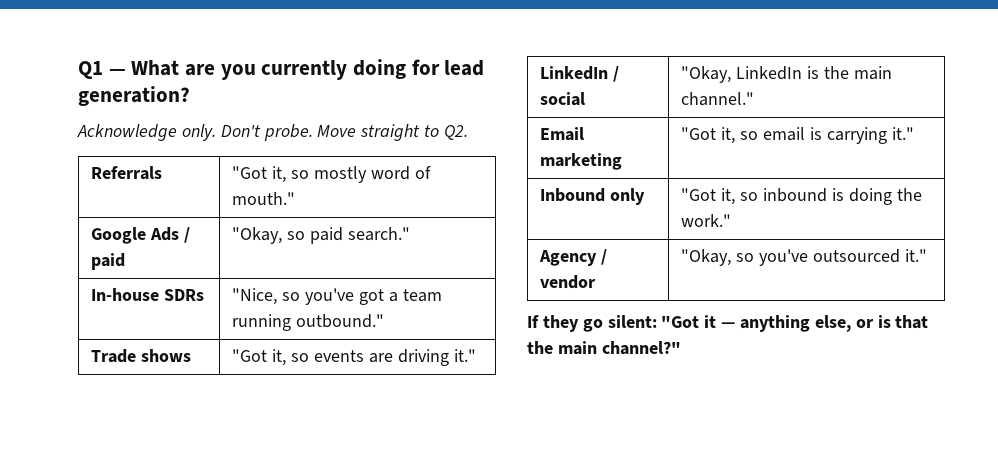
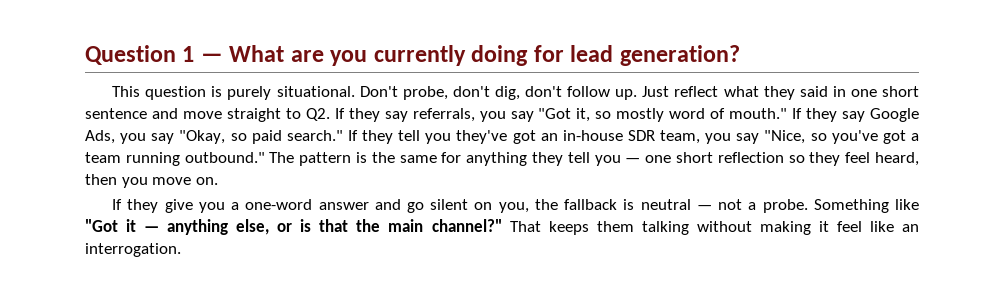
- Q1 — What are you currently doing for lead generation?
+ Question 1 — What are you currently doing for lead generation?
- Acknowledge only. Don't probe. Move straight to Q2.
- Referrals | "Got it, so mostly word of mouth."
- Google Ads / paid | "Okay, so paid search."
- In-house SDRs | "Nice, so you've got a team running outbound."
- Trade shows | "Got it, so events are driving it."
- LinkedIn / social | "Okay, LinkedIn is the main channel."
- Email marketing | "Got it, so email is carrying it."
- Inbound only | "Got it, so inbound is doing the work."
- Agency / vendor | "Okay, so you've outsourced it."
- If they go silent: "Got it — anything else, or is that the main channel?"
+ This question is purely situational. Don't probe, don't dig, don't follow up. Just reflect what they said in one short sentence and move straight to Q2. If they say referrals, you say "Got it, so mostly word of mouth." If they say Google Ads, you say "Okay, so paid search." If they tell you they've got an in-house SDR team, you say "Nice, so you've got a team running outbound." The pattern is the same for anything they tell you — one short reflection so they feel heard, then you move on.
+ If they give you a one-word answer and go silent on you, the fallback is neutral — not a probe. Something like "Got it — anything else, or is that the main channel?"
+ That keeps them talking without making it feel like an interrogation.

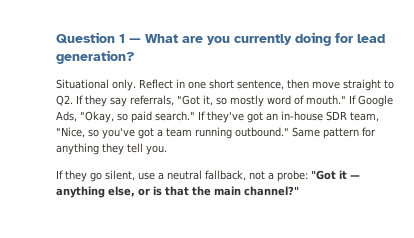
- This question is purely situational. Don't probe, don't dig, don't follow up. Just reflect what they said in one short sentence and move straight to Q2. If they say referrals, you say "Got it, so mostly word of mouth."
+ Situational only. Reflect in one short sentence, then move straight to Q2. If they say referrals, "Got it, so mostly word of mouth."
- If they say Google Ads, you say "Okay, so paid search."
+ If Google Ads, "Okay, so paid search."
- If they tell you they've got an in-house SDR team, you say "Nice, so you've got a team running outbound."
+ If they've got an in-house SDR team, "Nice, so you've got a team running outbound."
- The pattern is the same for anything they tell you — one short reflection so they feel heard, then you move on.
- If they give you a one-word answer and go silent on you, the fallback is neutral — not a probe. Something like "Got it — anything else, or is that the main channel?" That keeps them talking without making it feel like an interrogation.
+ Same pattern for anything they tell you.
+ If they go silent, use a neutral fallback, not a probe: "Got it — anything else, or is that the main channel?"

